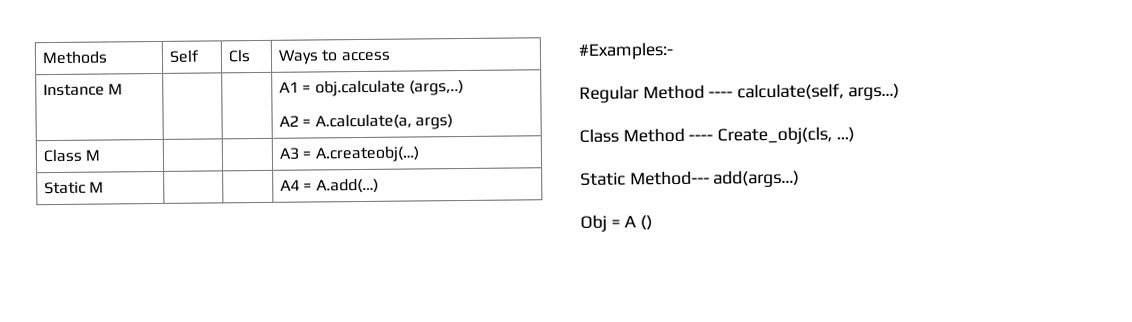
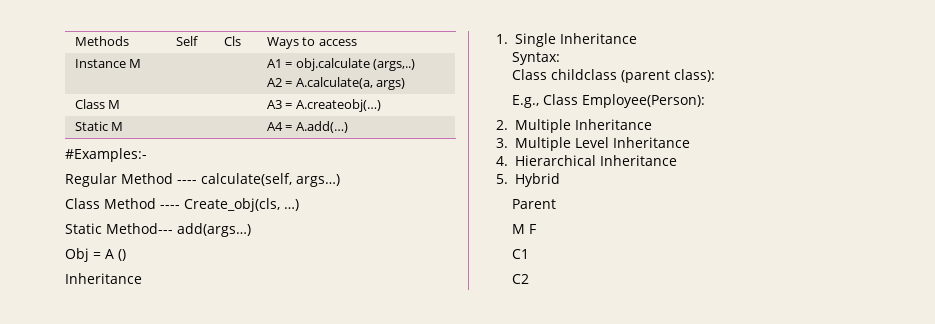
  Obj = A ()
+ Inheritance
+ 1. Single Inheritance
+ Syntax:
+ Class childclass (parent class):
+ E.g., Class Employee(Person):
+ 2. Multiple Inheritance
+ 3. Multiple Level Inheritance
+ 4. Hierarchical Inheritance
+ 5. Hybrid
+ Parent
+ M F
+ C1
+ C2

